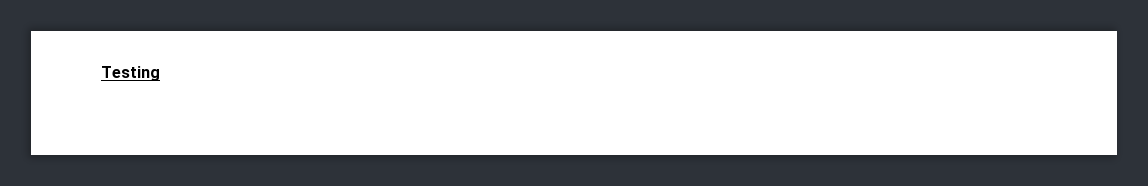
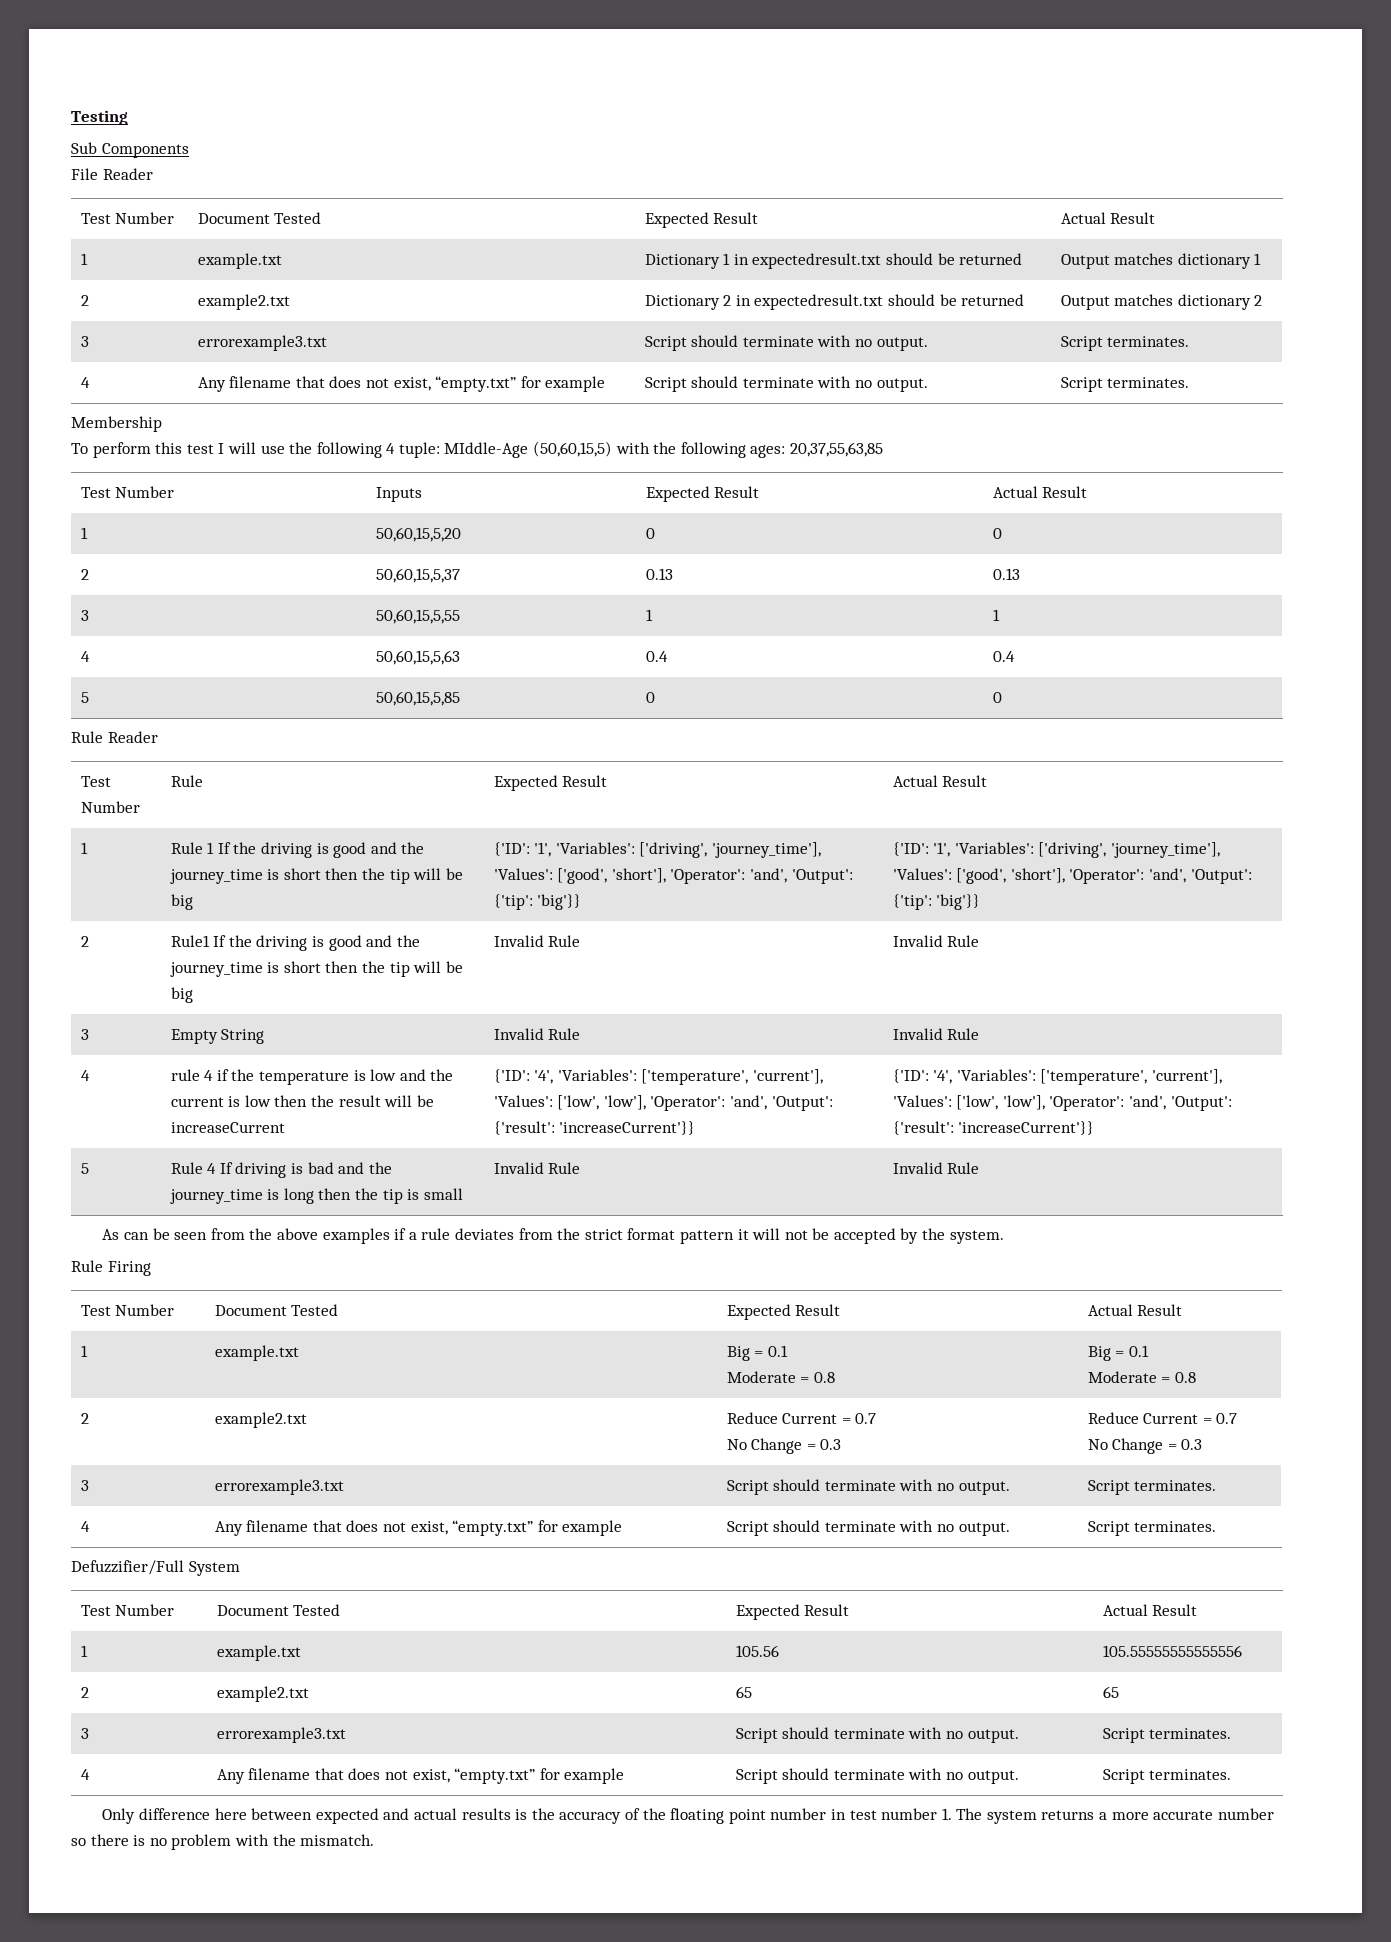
+ Sub Components
+ File Reader
+ Test Number | Document Tested | Expected Result | Actual Result
+ 1 | example.txt | Dictionary 1 in expectedresult.txt should be returned | Output matches dictionary 1
+ 2 | example2.txt | Dictionary 2 in expectedresult.txt should be returned | Output matches dictionary 2
+ 3 | errorexample3.txt | Script should terminate with no output. | Script terminates.
+ 4 | Any filename that does not exist, “empty.txt” for example | Script should terminate with no output. | Script terminates.
+ Membership
+ To perform this test I will use the following 4 tuple: MIddle-Age (50,60,15,5) with the following ages: 20,37,55,63,85
+ Test Number | Inputs | Expected Result | Actual Result
+ 1 | 50,60,15,5,20 | 0 | 0
+ 2 | 50,60,15,5,37 | 0.13 | 0.13
+ 3 | 50,60,15,5,55 | 1 | 1
+ 4 | 50,60,15,5,63 | 0.4 | 0.4
+ 5 | 50,60,15,5,85 | 0 | 0
+ Rule Reader
+ Test Number | Rule | Expected Result | Actual Result
+ 1 | Rule 1 If the driving is good and the journey_time is short then the tip will be big | {'ID': '1', 'Variables': ['driving', 'journey_time'], 'Values': ['good', 'short'], 'Operator': 'and', 'Output': {'tip': 'big'}} | {'ID': '1', 'Variables': ['driving', 'journey_time'], 'Values': ['good', 'short'], 'Operator': 'and', 'Output': {'tip': 'big'}}
+ 2 | Rule1 If the driving is good and the journey_time is short then the tip will be big | Invalid Rule | Invalid Rule
+ 3 | Empty String | Invalid Rule | Invalid Rule
+ 4 | rule 4 if the temperature is low and the current is low then the result will be increaseCurrent | {'ID': '4', 'Variables': ['temperature', 'current'], 'Values': ['low', 'low'], 'Operator': 'and', 'Output': {'result': 'increaseCurrent'}} | {'ID': '4', 'Variables': ['temperature', 'current'], 'Values': ['low', 'low'], 'Operator': 'and', 'Output': {'result': 'increaseCurrent'}}
+ 5 | Rule 4 If driving is bad and the journey_time is long then the tip is small | Invalid Rule | Invalid Rule
+ As can be seen from the above examples if a rule deviates from the strict format pattern it will not be accepted by the system.
+ Rule Firing
+ Test Number | Document Tested | Expected Result | Actual Result
+ 1 | example.txt | Big = 0.1
+ Moderate = 0.8 | Big = 0.1
+ Moderate = 0.8
+ 2 | example2.txt | Reduce Current = 0.7
+ No Change = 0.3 | Reduce Current = 0.7
+ No Change = 0.3
+ 3 | errorexample3.txt | Script should terminate with no output. | Script terminates.
+ 4 | Any filename that does not exist, “empty.txt” for example | Script should terminate with no output. | Script terminates.
+ Defuzzifier/Full System
+ Test Number | Document Tested | Expected Result | Actual Result
+ 1 | example.txt | 105.56 | 105.55555555555556
+ 2 | example2.txt | 65 | 65
+ 3 | errorexample3.txt | Script should terminate with no output. | Script terminates.
+ 4 | Any filename that does not exist, “empty.txt” for example | Script should terminate with no output. | Script terminates.
+ Only difference here between expected and actual results is the accuracy of the floating point number in test number 1. The system returns a more accurate number so there is no problem with the mismatch.

